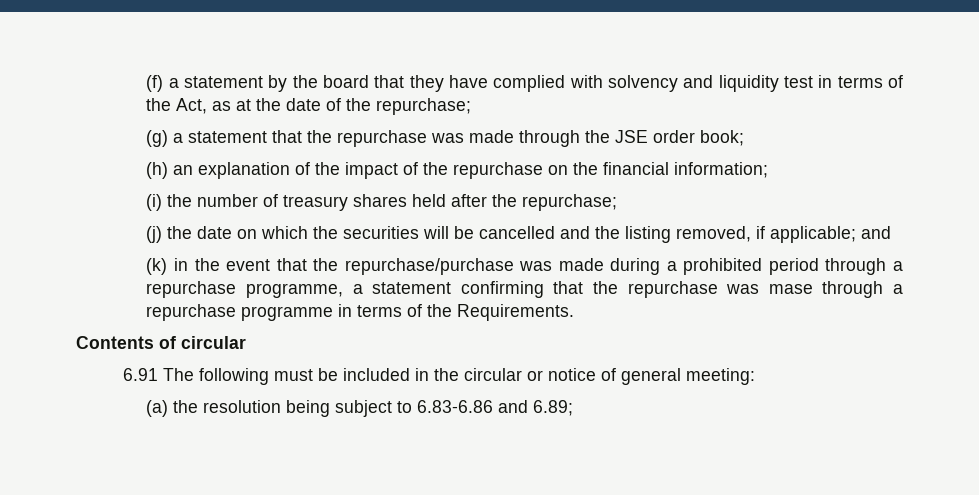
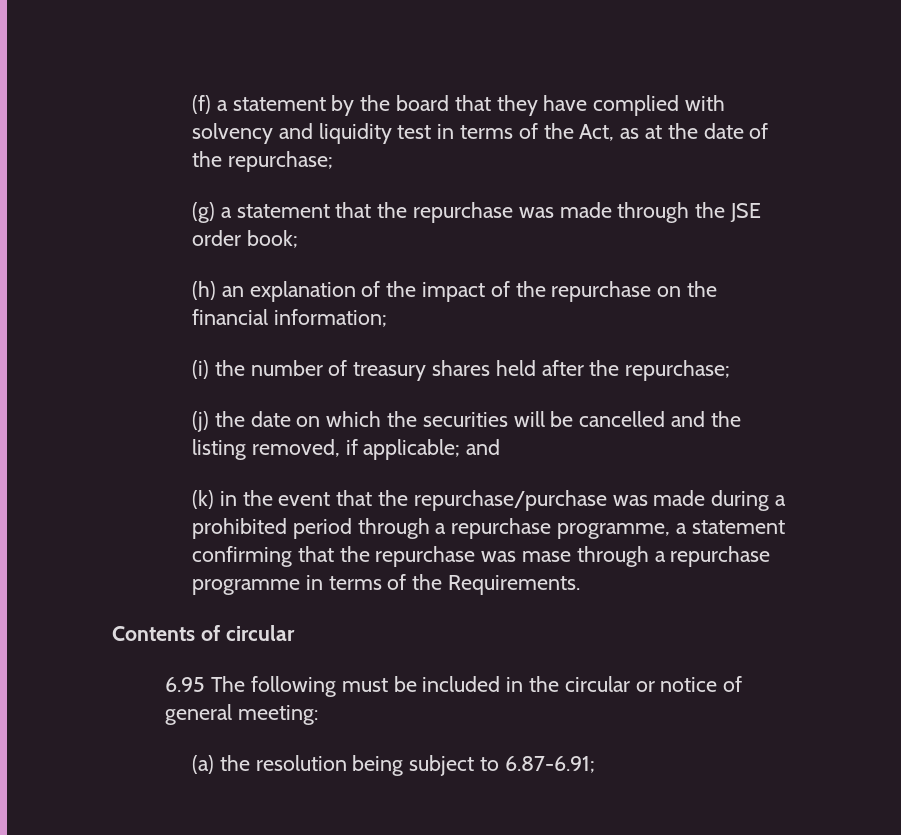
- 6.91 The following must be included in the circular or notice of general meeting:
+ 6.95 The following must be included in the circular or notice of general meeting:
- (a) the resolution being subject to 6.83-6.86 and 6.89;
+ (a) the resolution being subject to 6.87-6.91;

